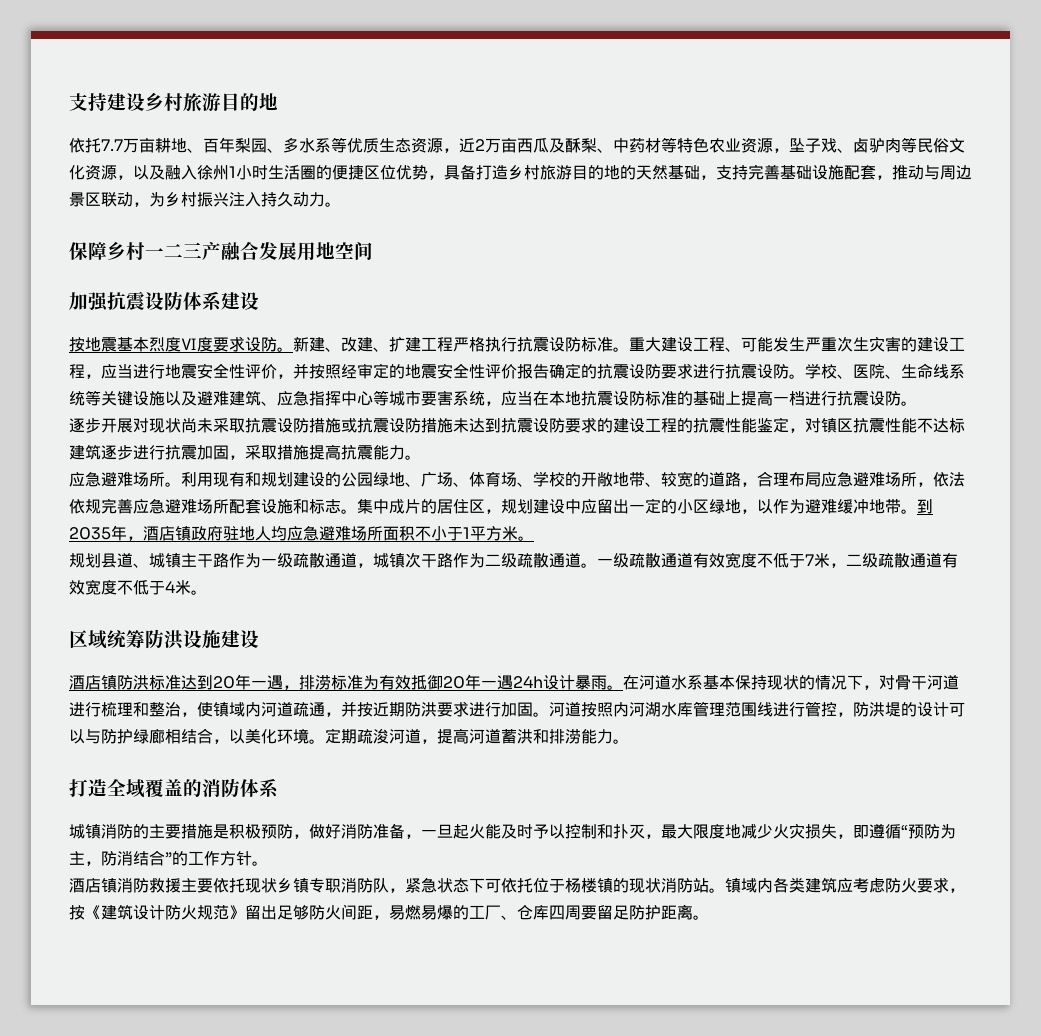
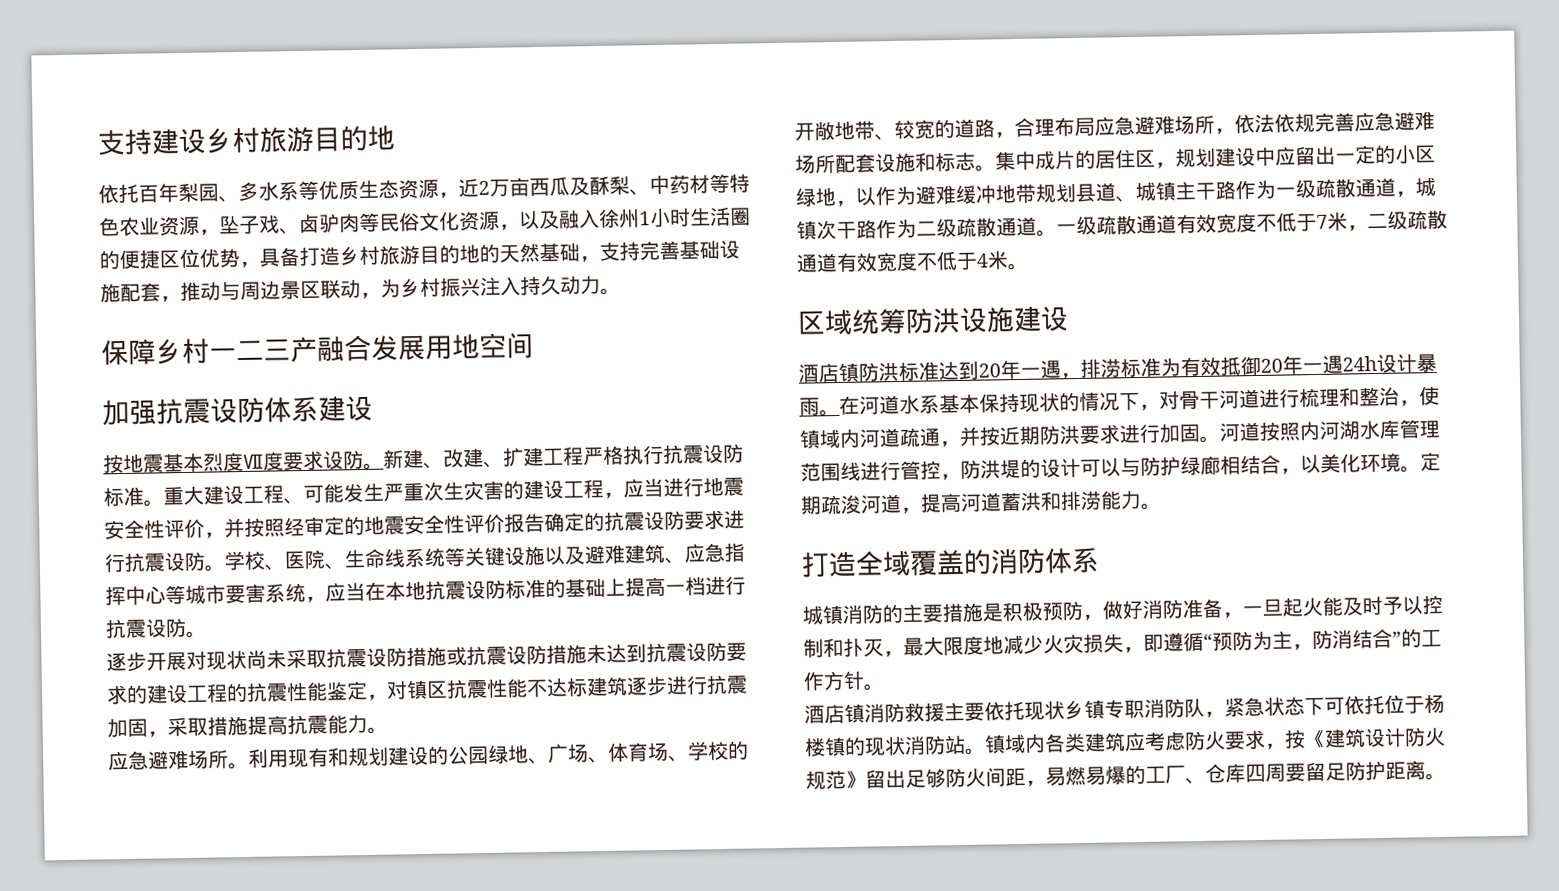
- 依托7.7万亩耕地、百年梨园、多水系等优质生态资源，近2万亩西瓜及酥梨、中药材等特色农业资源，坠子戏、卤驴肉等民俗文化资源，以及融入徐州1小时生活圈的便捷区位优势，具备打造乡村旅游目的地的天然基础，支持完善基础设施配套，推动与周边景区联动，为乡村振兴注入持久动力。
+ 依托百年梨园、多水系等优质生态资源，近2万亩西瓜及酥梨、中药材等特色农业资源，坠子戏、卤驴肉等民俗文化资源，以及融入徐州1小时生活圈的便捷区位优势，具备打造乡村旅游目的地的天然基础，支持完善基础设施配套，推动与周边景区联动，为乡村振兴注入持久动力。
- 按地震基本烈度Ⅵ度要求设防。
+ 按地震基本烈度Ⅶ度要求设防。
- 集中成片的居住区，规划建设中应留出一定的小区绿地，以作为避难缓冲地带。到2035年，酒店镇政府驻地人均应急避难场所面积不小于1平方米。
- 规划县道、城镇主干路作为一级疏散通道，城镇次干路作为二级疏散通道。
+ 集中成片的居住区，规划建设中应留出一定的小区绿地，以作为避难缓冲地带规划县道、城镇主干路作为一级疏散通道，城镇次干路作为二级疏散通道。

